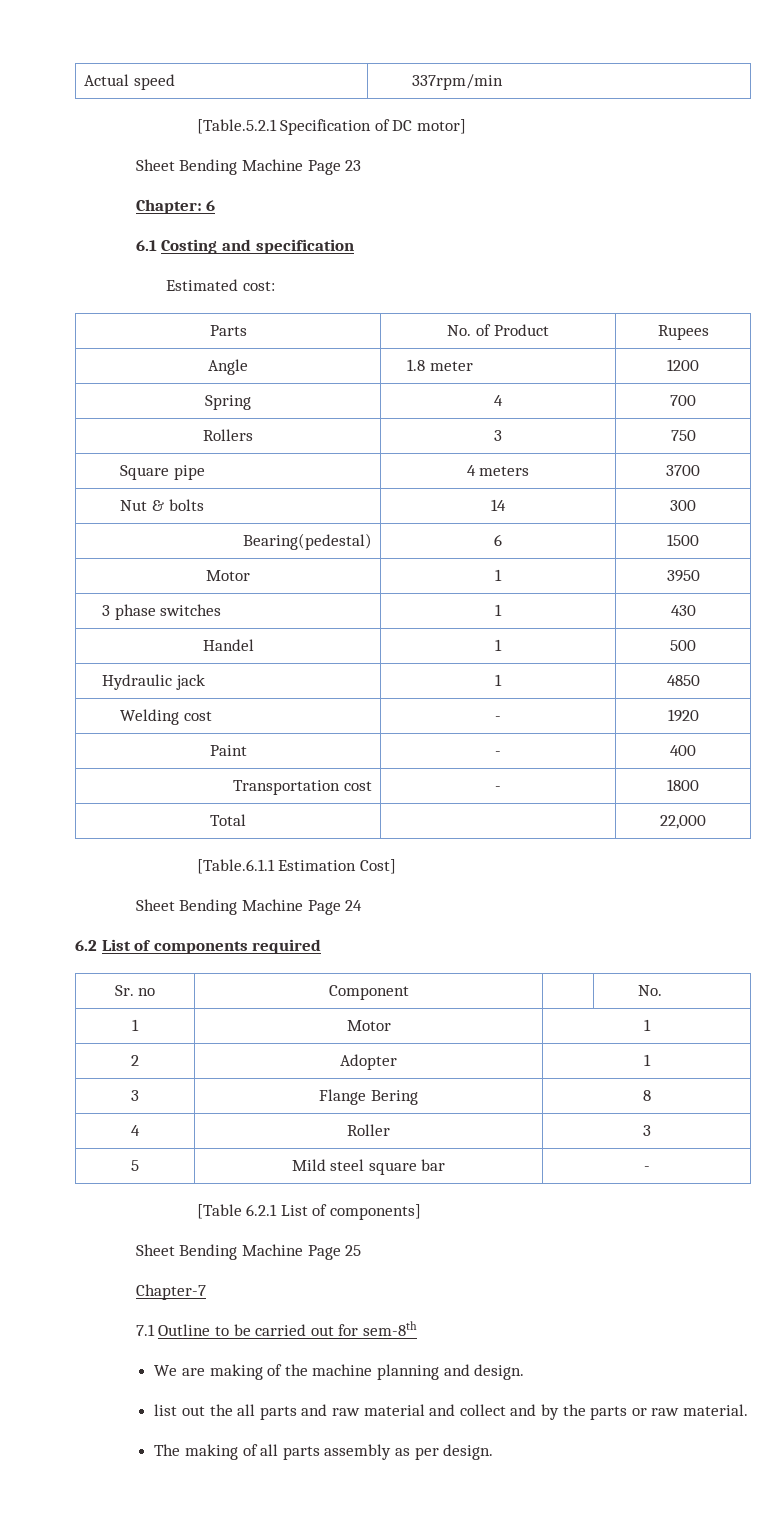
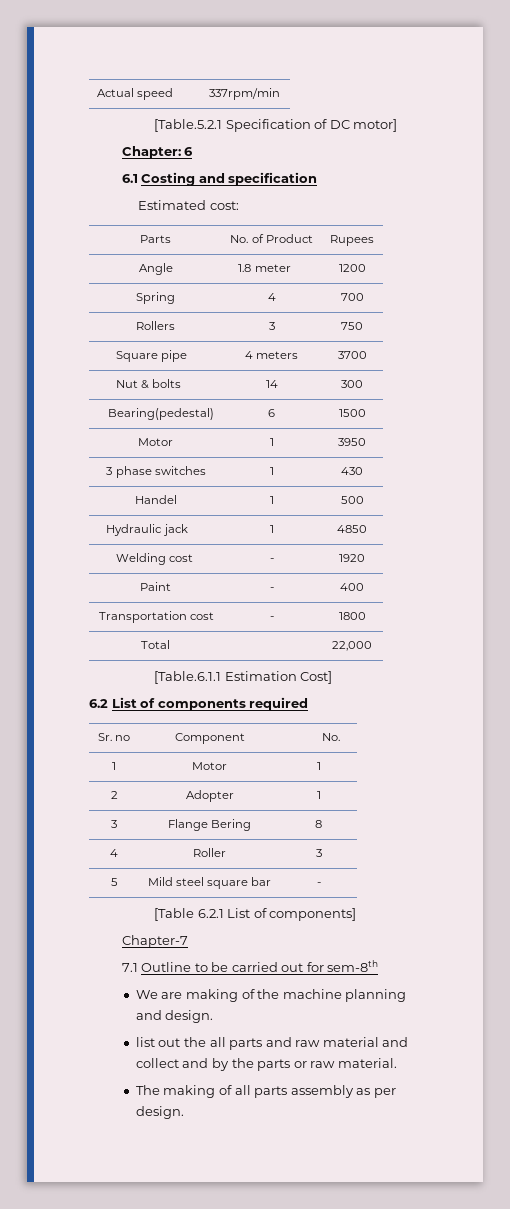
- Sheet Bending Machine Page 23
- Sheet Bending Machine Page 24
- Sheet Bending Machine Page 25

